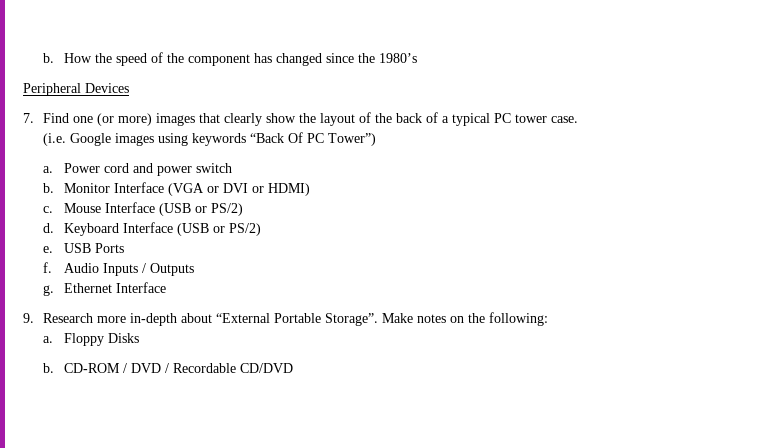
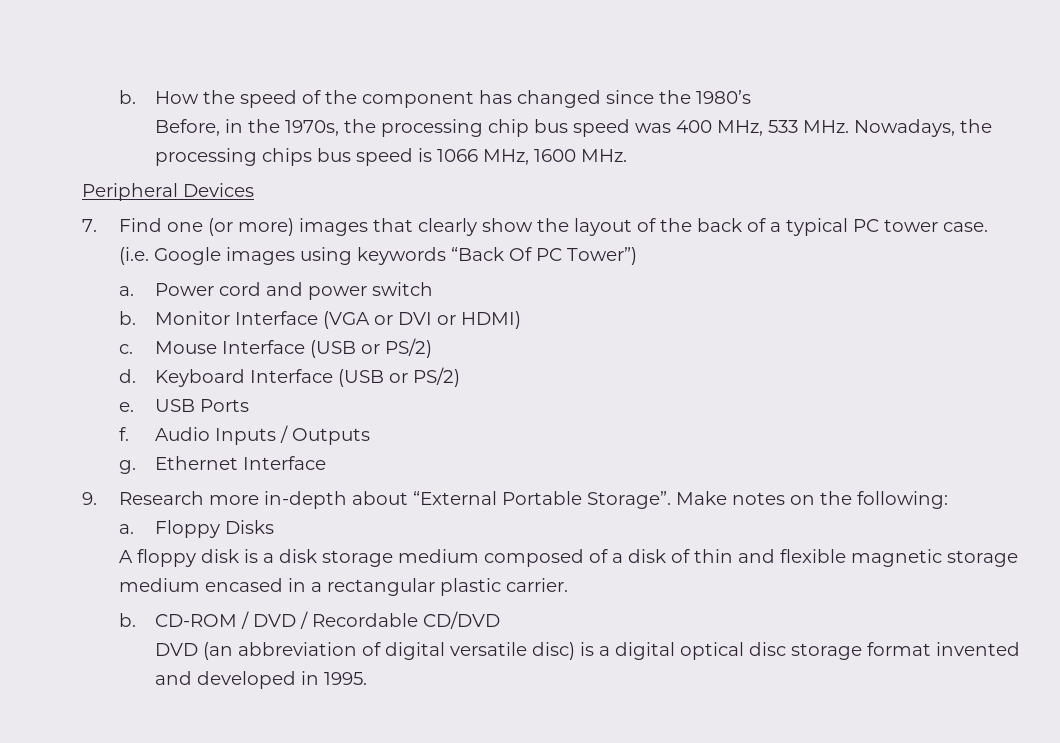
+ Before, in the 1970s, the processing chip bus speed was 400 MHz, 533 MHz. Nowadays, the processing chips bus speed is 1066 MHz, 1600 MHz.
+ A floppy disk is a disk storage medium composed of a disk of thin and flexible magnetic storage medium encased in a rectangular plastic carrier.
+ DVD (an abbreviation of digital versatile disc) is a digital optical disc storage format invented and developed in 1995.

